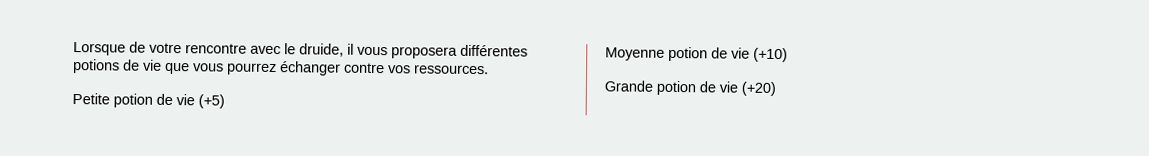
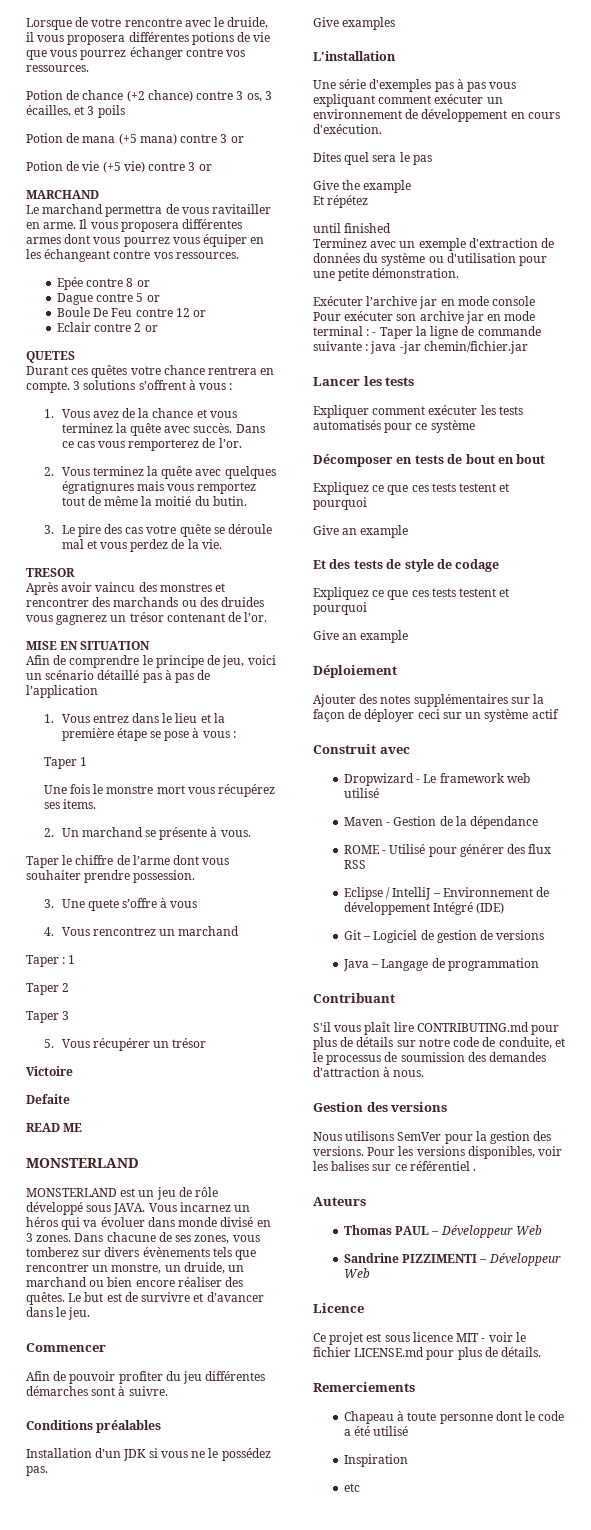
- Petite potion de vie (+5)
- Moyenne potion de vie (+10)
- Grande potion de vie (+20)
+ Potion de chance (+2 chance) contre 3 os, 3 écailles, et 3 poils
+ Potion de mana (+5 mana) contre 3 or
+ Potion de vie (+5 vie) contre 3 or
+ MARCHAND
+ Le marchand permettra de vous ravitailler en arme. Il vous proposera différentes armes dont vous pourrez vous équiper en les échangeant contre vos ressources.
+ Epée contre 8 or
+ Dague contre 5 or
+ Boule De Feu contre 12 or
+ Eclair contre 2 or
+ QUETES
+ Durant ces quêtes votre chance rentrera en compte. 3 solutions s’offrent à vous :
+ 1. Vous avez de la chance et vous terminez la quête avec succès. Dans ce cas vous remporterez de l’or.
+ 2. Vous terminez la quête avec quelques égratignures mais vous remportez tout de même la moitié du butin.
+ 3. Le pire des cas votre quête se déroule mal et vous perdez de la vie.
+ TRESOR
+ Après avoir vaincu des monstres et rencontrer des marchands ou des druides vous gagnerez un trésor contenant de l’or.
+ MISE EN SITUATION
+ Afin de comprendre le principe de jeu, voici un scénario détaillé pas à pas de l’application
+ 1. Vous entrez dans le lieu et la première étape se pose à vous :
+ Taper 1
+ Une fois le monstre mort vous récupérez ses items.
+ 2. Un marchand se présente à vous.
+ Taper le chiffre de l’arme dont vous souhaiter prendre possession.
+ 3. Une quete s’offre à vous
+ 4. Vous rencontrez un marchand
+ Taper : 1
+ Taper 2
+ Taper 3
+ 5. Vous récupérer un trésor
+ Victoire
+ Defaite
+ READ ME
+ MONSTERLAND
+ MONSTERLAND est un jeu de rôle développé sous JAVA. Vous incarnez un héros qui va évoluer dans monde divisé en 3 zones. Dans chacune de ses zones, vous tomberez sur divers évènements tels que rencontrer un monstre, un druide, un marchand ou bien encore réaliser des quêtes. Le but est de survivre et d’avancer dans le jeu.
+ Commencer
+ Afin de pouvoir profiter du jeu différentes démarches sont à suivre.
+ Conditions préalables
+ Installation d’un JDK si vous ne le possédez pas.
+ Give examples
+ L'installation
+ Une série d'exemples pas à pas vous expliquant comment exécuter un environnement de développement en cours d'exécution.
+ Dites quel sera le pas
+ Give the example
+ Et répétez
+ until finished
+ Terminez avec un exemple d'extraction de données du système ou d'utilisation pour une petite démonstration.
+ Exécuter l’archive jar en mode console Pour exécuter son archive jar en mode terminal : - Taper la ligne de commande suivante : java -jar chemin/fichier.jar
+ Lancer les tests
+ Expliquer comment exécuter les tests automatisés pour ce système
+ Décomposer en tests de bout en bout
+ Expliquez ce que ces tests testent et pourquoi
+ Give an example
+ Et des tests de style de codage
+ Expliquez ce que ces tests testent et pourquoi
+ Give an example
+ Déploiement
+ Ajouter des notes supplémentaires sur la façon de déployer ceci sur un système actif
+ Construit avec
+ Dropwizard - Le framework web utilisé
+ Maven - Gestion de la dépendance
+ ROME - Utilisé pour générer des flux RSS
+ Eclipse / IntelliJ – Environnement de développement Intégré (IDE)
+ Git – Logiciel de gestion de versions
+ Java – Langage de programmation
+ Contribuant
+ S'il vous plaît lire CONTRIBUTING.md pour plus de détails sur notre code de conduite, et le processus de soumission des demandes d'attraction à nous.
+ Gestion des versions
+ Nous utilisons SemVer pour la gestion des versions. Pour les versions disponibles, voir les balises sur ce référentiel .
+ Auteurs
+ Thomas PAUL – Développeur Web
+ Sandrine PIZZIMENTI – Développeur Web
+ Licence
+ Ce projet est sous licence MIT - voir le fichier LICENSE.md pour plus de détails.
+ Remerciements
+ Chapeau à toute personne dont le code a été utilisé
+ Inspiration
+ etc

